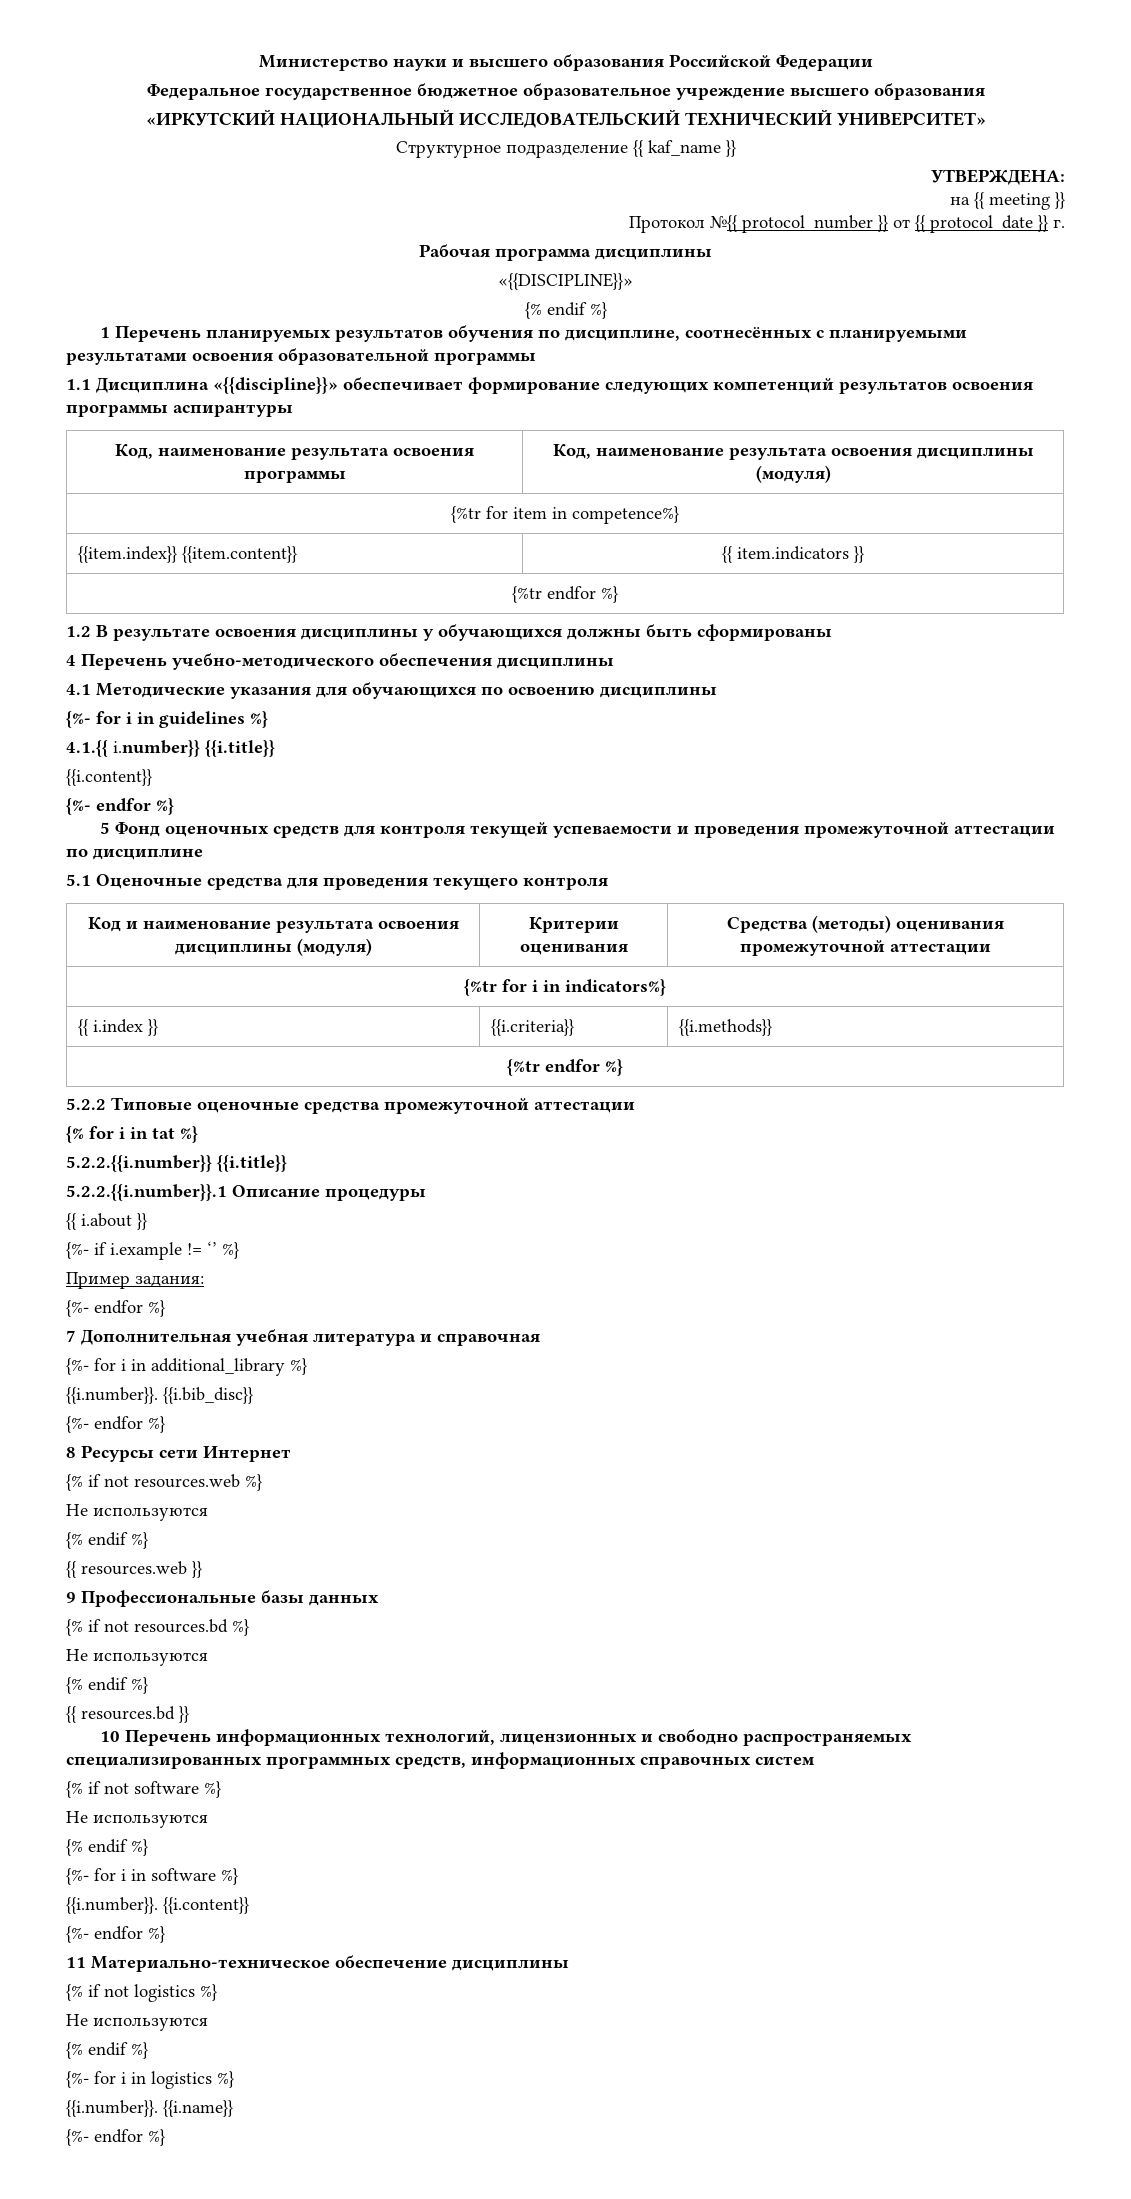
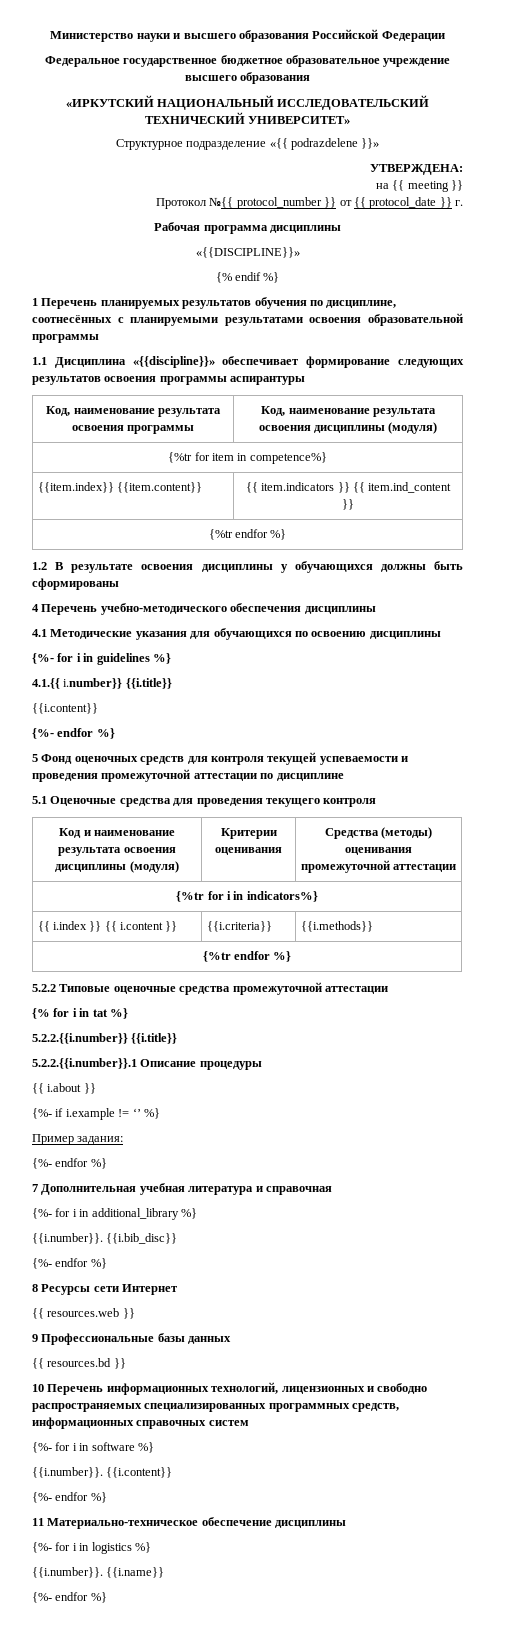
- Структурное подразделение {{ kaf_name }}
+ Структурное подразделение «{{ podrazdelene }}»
- 1.1 Дисциплина «{{discipline}}» обеспечивает формирование следующих компетенций результатов освоения программы аспирантуры
+ 1.1 Дисциплина «{{discipline}}» обеспечивает формирование следующих результатов освоения программы аспирантуры
- {{item.index}} {{item.content}} | {{ item.indicators }}
+ {{item.index}} {{item.content}} | {{ item.indicators }} {{ item.ind_content }}
- {{ i.index }} | {{i.criteria}} | {{i.methods}}
+ {{ i.index }} {{ i.content }} | {{i.criteria}} | {{i.methods}}
- {% if not resources.web %}
- Не используются
- {% endif %}
- {% if not resources.bd %}
- Не используются
- {% endif %}
- {% if not software %}
- Не используются
- {% endif %}
- {% if not logistics %}
- Не используются
- {% endif %}

